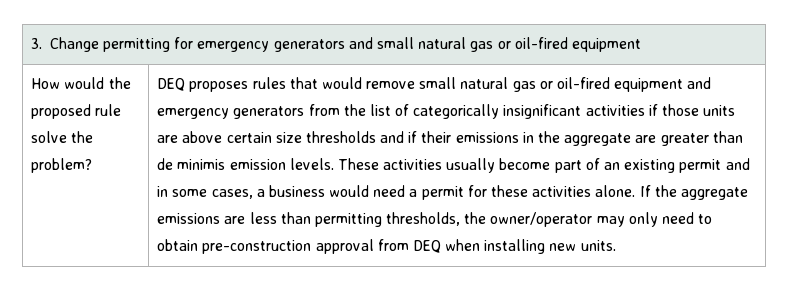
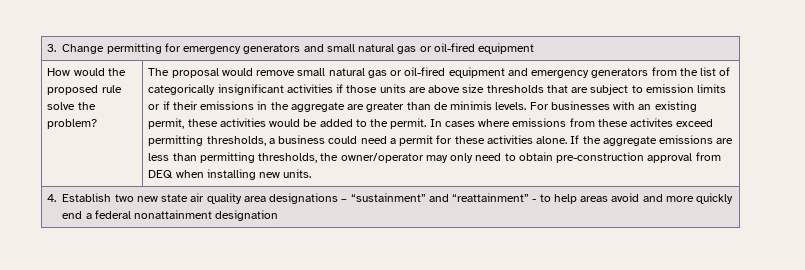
- DEQ proposes rules that would remove small natural gas or oil-fired equipment and emergency generators from the list of categorically insignificant activities if those units are above certain size thresholds and if their emissions in the aggregate are greater than de minimis emission levels. These activities usually become part of an existing permit and in some cases, a business would need a permit for these activities alone.
+ The proposal would remove small natural gas or oil-fired equipment and emergency generators from the list of categorically insignificant activities if those units are above size thresholds that are subject to emission limits or if their emissions in the aggregate are greater than de minimis levels. For businesses with an existing permit, these activities would be added to the permit. In cases where emissions from these activites exceed permitting thresholds, a business could need a permit for these activities alone.
+ 4. Establish two new state air quality area designations – “sustainment” and “reattainment” - to help areas avoid and more quickly end a federal nonattainment designation

